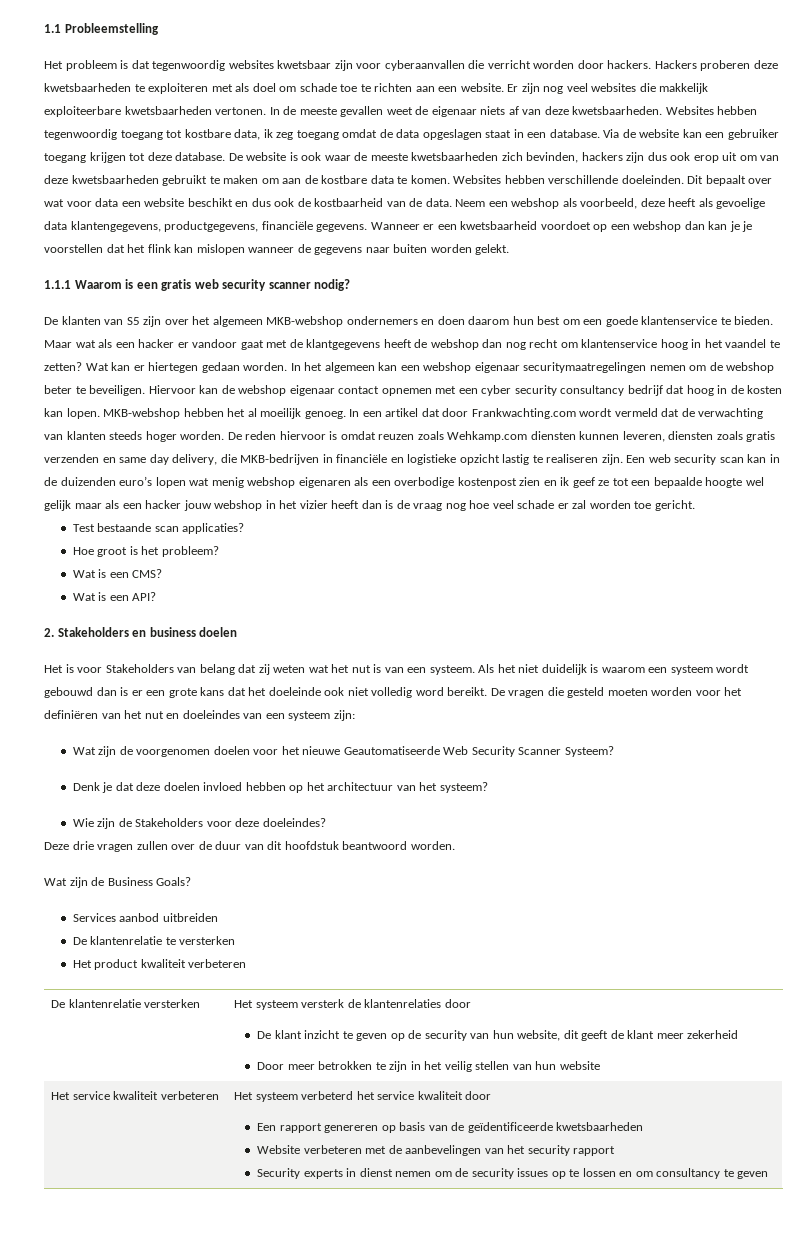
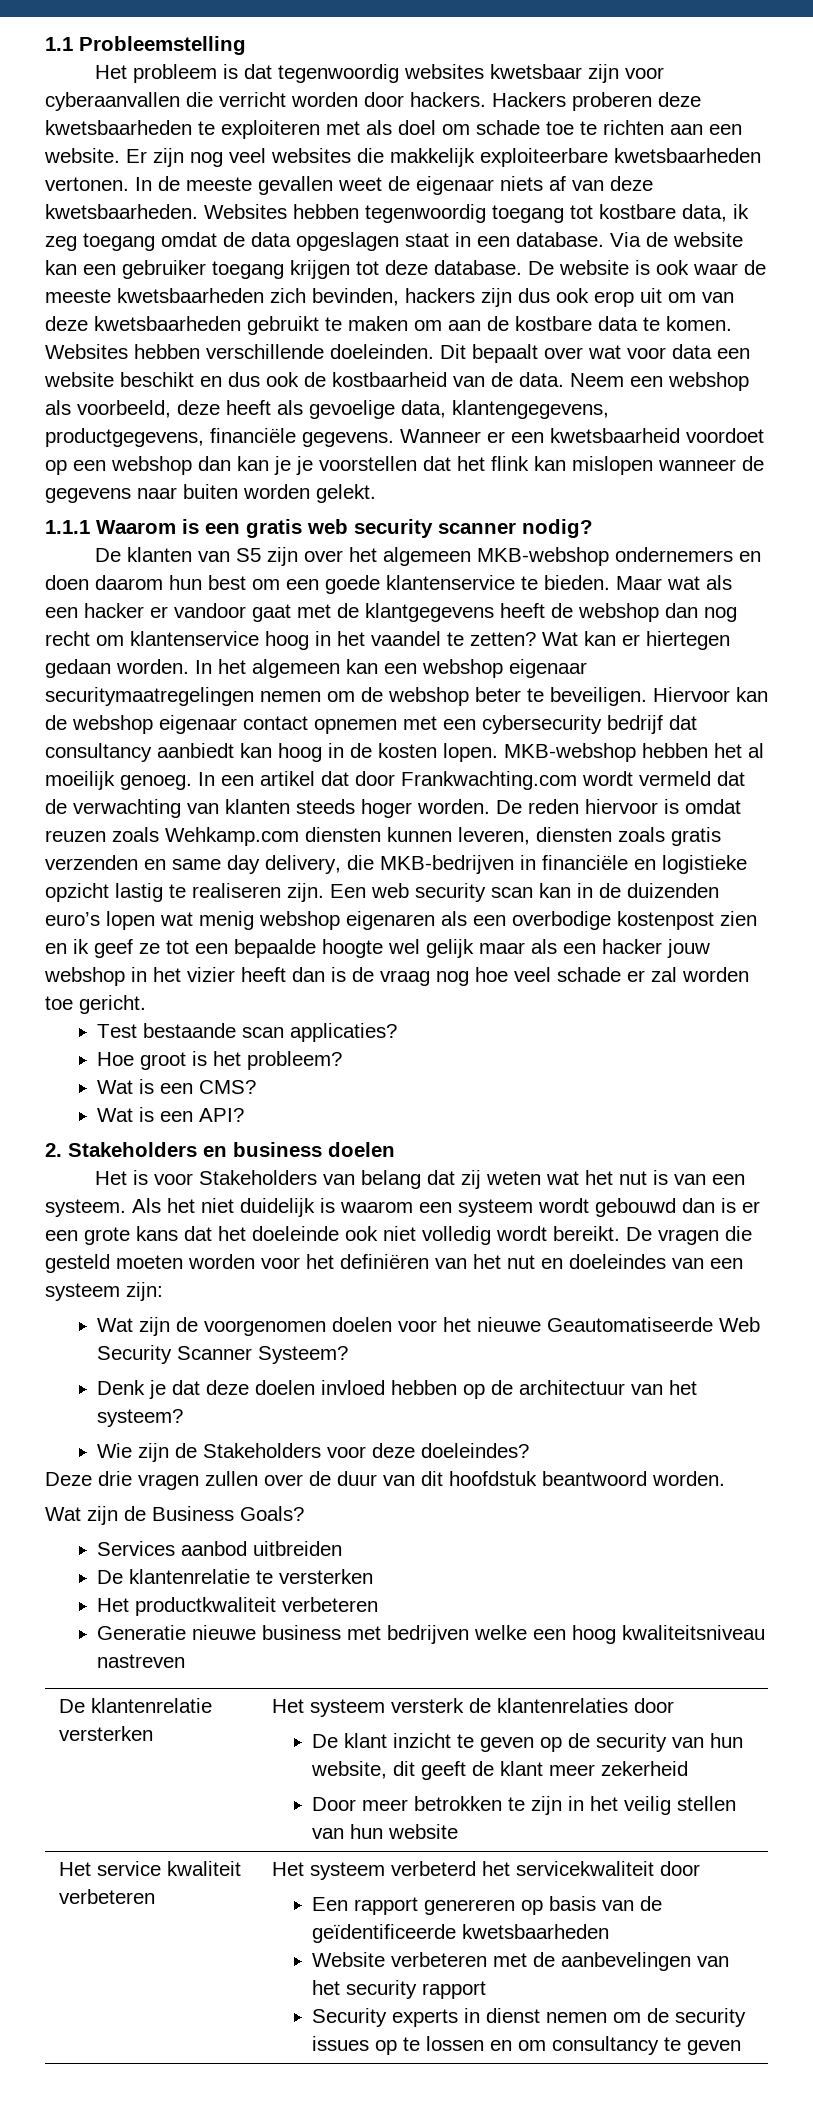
- Neem een webshop als voorbeeld, deze heeft als gevoelige data klantengegevens, productgegevens, financiële gegevens.
+ Neem een webshop als voorbeeld, deze heeft als gevoelige data, klantengegevens, productgegevens, financiële gegevens.
- Hiervoor kan de webshop eigenaar contact opnemen met een cyber security consultancy bedrijf dat hoog in de kosten kan lopen.
+ Hiervoor kan de webshop eigenaar contact opnemen met een cybersecurity bedrijf dat consultancy aanbiedt kan hoog in de kosten lopen.
- Als het niet duidelijk is waarom een systeem wordt gebouwd dan is er een grote kans dat het doeleinde ook niet volledig word bereikt.
+ Als het niet duidelijk is waarom een systeem wordt gebouwd dan is er een grote kans dat het doeleinde ook niet volledig wordt bereikt.
- Denk je dat deze doelen invloed hebben op het architectuur van het systeem?
+ Denk je dat deze doelen invloed hebben op de architectuur van het systeem?
- Het product kwaliteit verbeteren
+ Het productkwaliteit verbeteren
+ Generatie nieuwe business met bedrijven welke een hoog kwaliteitsniveau nastreven
- Het systeem verbeterd het service kwaliteit door
+ Het systeem verbeterd het servicekwaliteit door

